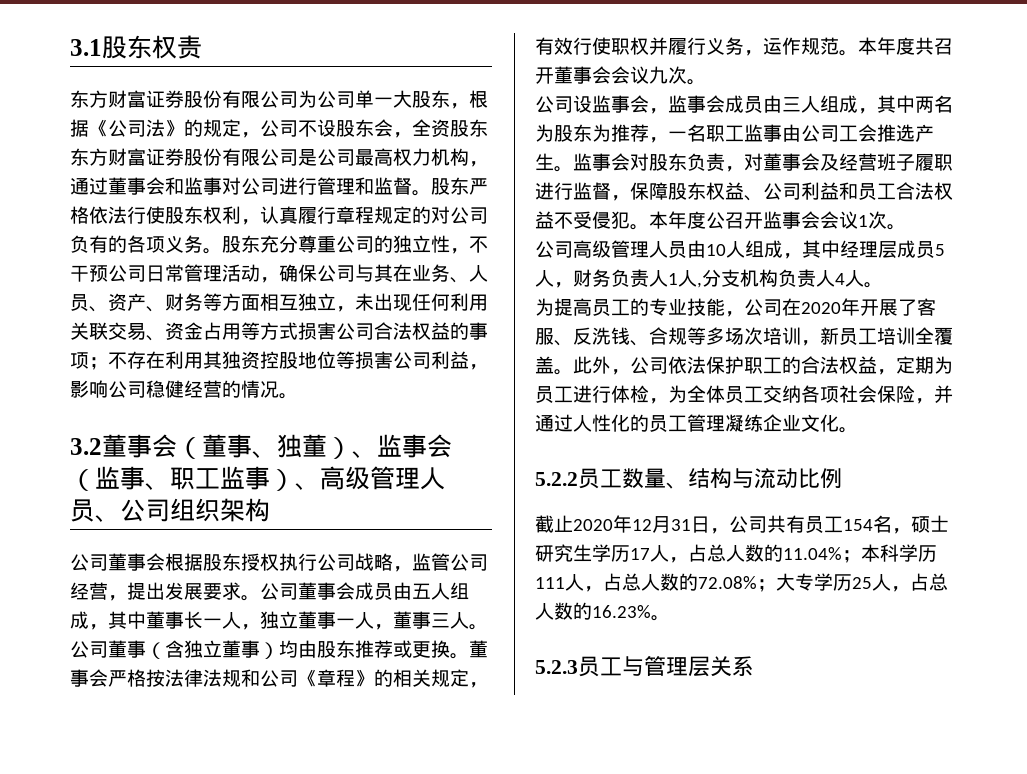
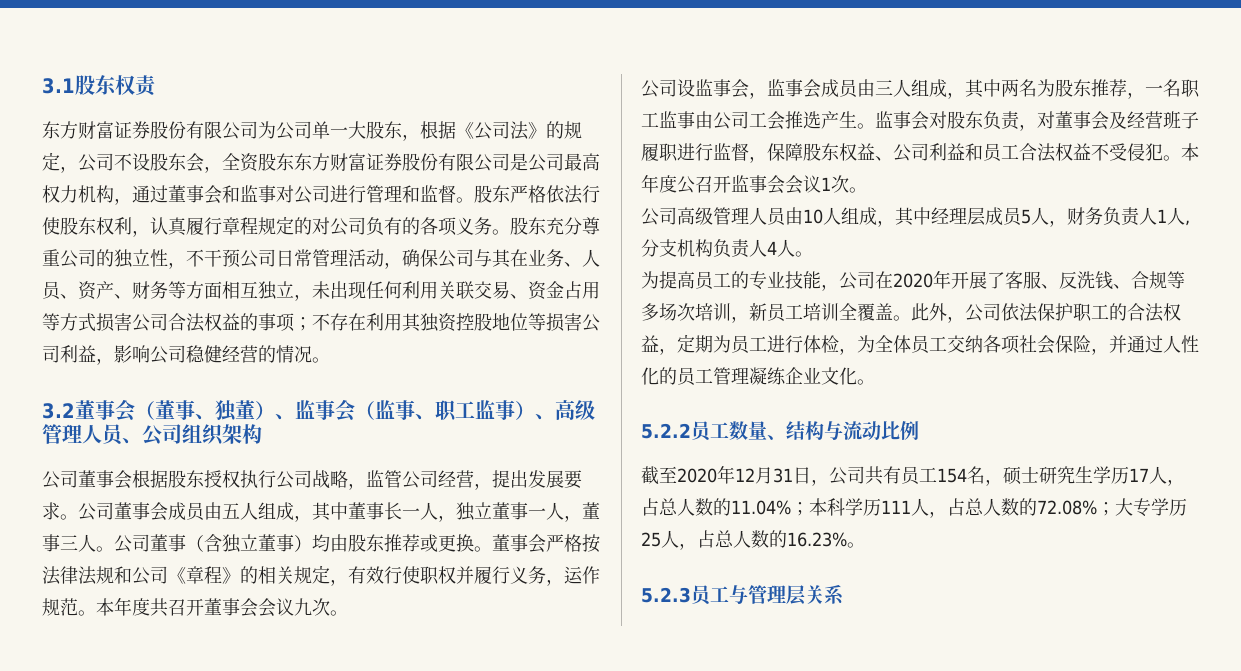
- 公司设监事会，监事会成员由三人组成，其中两名为股东为推荐，一名职工监事由公司工会推选产生。
+ 公司设监事会，监事会成员由三人组成，其中两名为股东推荐，一名职工监事由公司工会推选产生。
- 截止2020年12月31日，公司共有员工154名，硕士研究生学历17人，占总人数的11.04%；本科学历111人，占总人数的72.08%；大专学历25人，占总人数的16.23%。
+ 截至2020年12月31日，公司共有员工154名，硕士研究生学历17人，占总人数的11.04%；本科学历111人，占总人数的72.08%；大专学历25人，占总人数的16.23%。

